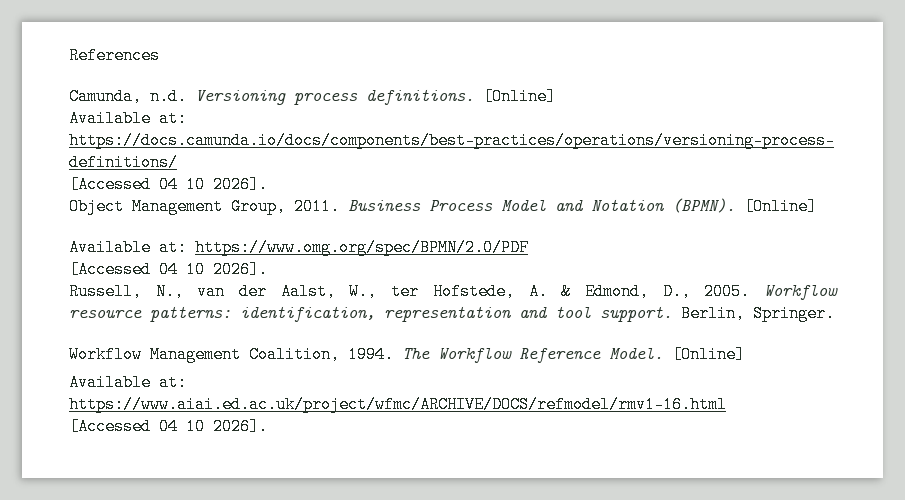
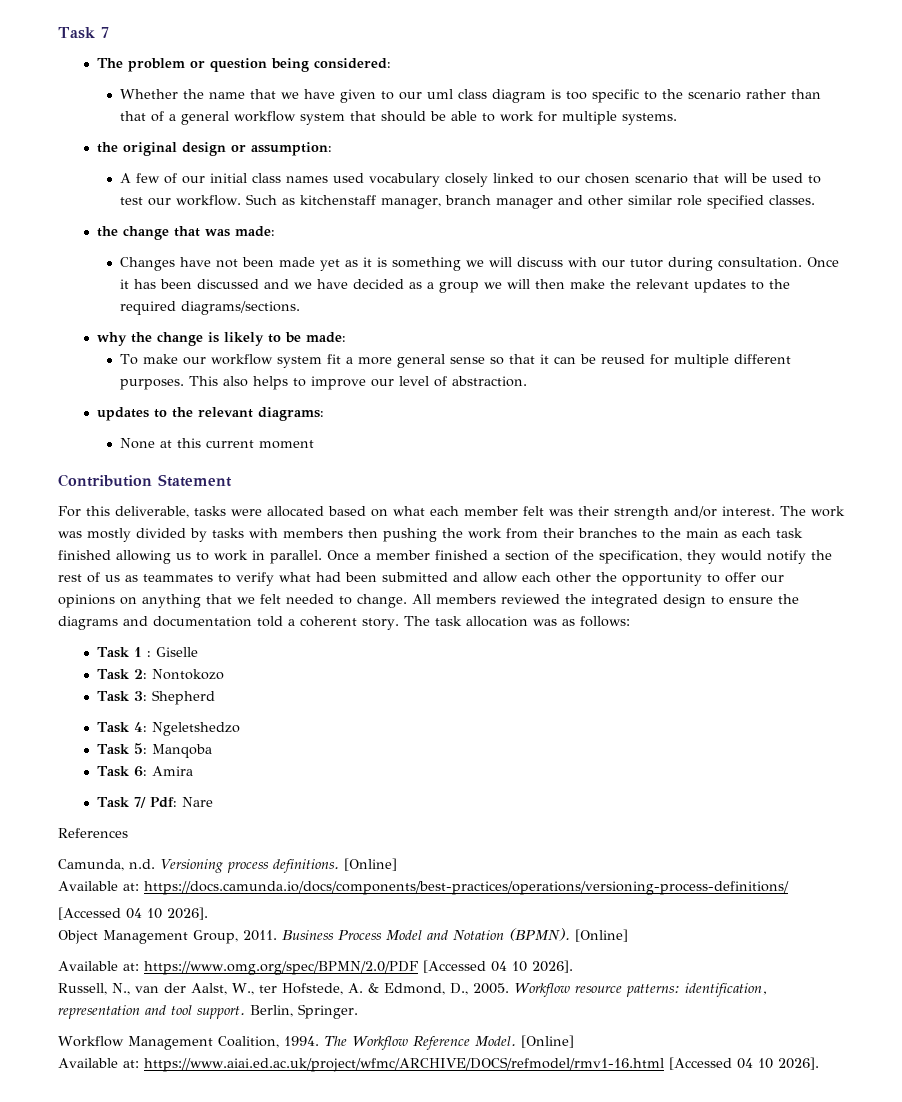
+ Task 7
+ The problem or question being considered:
+ Whether the name that we have given to our uml class diagram is too specific to the scenario rather than that of a general workflow system that should be able to work for multiple systems.
+ the original design or assumption:
+ A few of our initial class names used vocabulary closely linked to our chosen scenario that will be used to test our workflow. Such as kitchenstaff manager, branch manager and other similar role specified classes.
+ the change that was made:
+ Changes have not been made yet as it is something we will discuss with our tutor during consultation. Once it has been discussed and we have decided as a group we will then make the relevant updates to the required diagrams/sections.
+ why the change is likely to be made:
+ To make our workflow system fit a more general sense so that it can be reused for multiple different purposes. This also helps to improve our level of abstraction.
+ updates to the relevant diagrams:
+ None at this current moment
+ Contribution Statement
+ For this deliverable, tasks were allocated based on what each member felt was their strength and/or interest. The work was mostly divided by tasks with members then pushing the work from their branches to the main as each task finished allowing us to work in parallel. Once a member finished a section of the specification, they would notify the rest of us as teammates to verify what had been submitted and allow each other the opportunity to offer our opinions on anything that we felt needed to change. All members reviewed the integrated design to ensure the diagrams and documentation told a coherent story. The task allocation was as follows:
+ Task 1 : Giselle
+ Task 2: Nontokozo
+ Task 3: Shepherd
+ Task 4: Ngeletshedzo
+ Task 5: Manqoba
+ Task 6: Amira
+ Task 7/ Pdf: Nare
- Available at: https://www.omg.org/spec/BPMN/2.0/PDF
- [Accessed 04 10 2026].
+ Available at: https://www.omg.org/spec/BPMN/2.0/PDF [Accessed 04 10 2026].
- Available at: https://www.aiai.ed.ac.uk/project/wfmc/ARCHIVE/DOCS/refmodel/rmv1-16.html
- [Accessed 04 10 2026].
+ Available at: https://www.aiai.ed.ac.uk/project/wfmc/ARCHIVE/DOCS/refmodel/rmv1-16.html [Accessed 04 10 2026].

